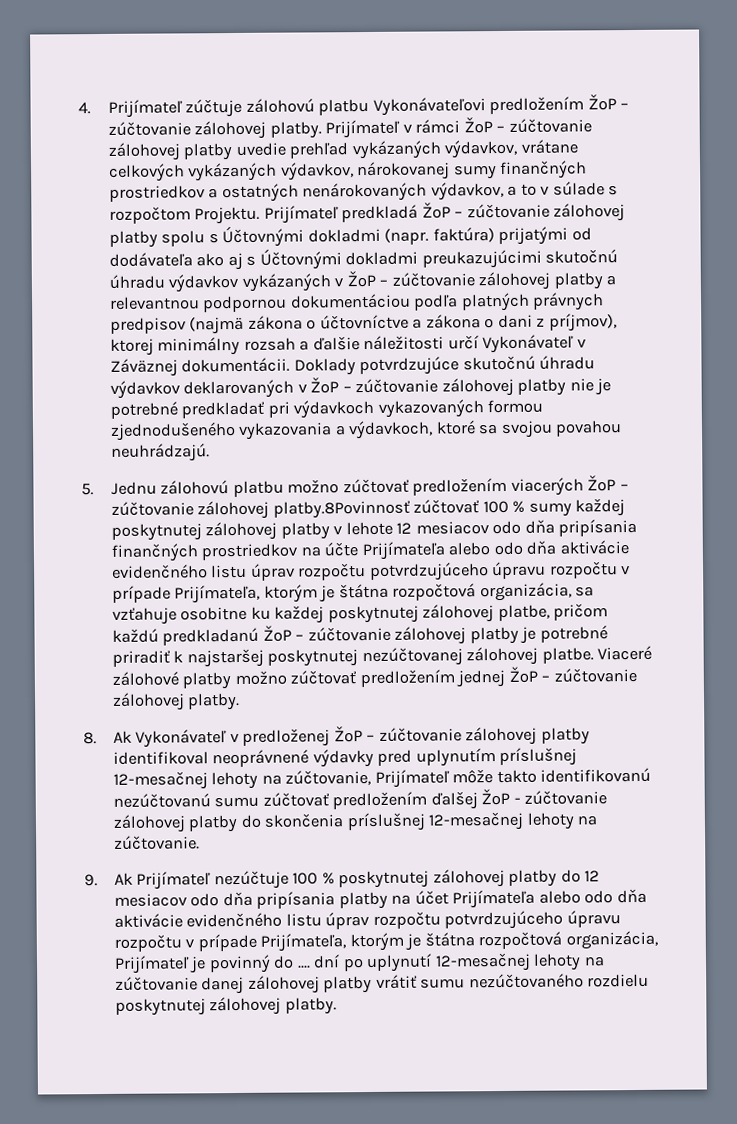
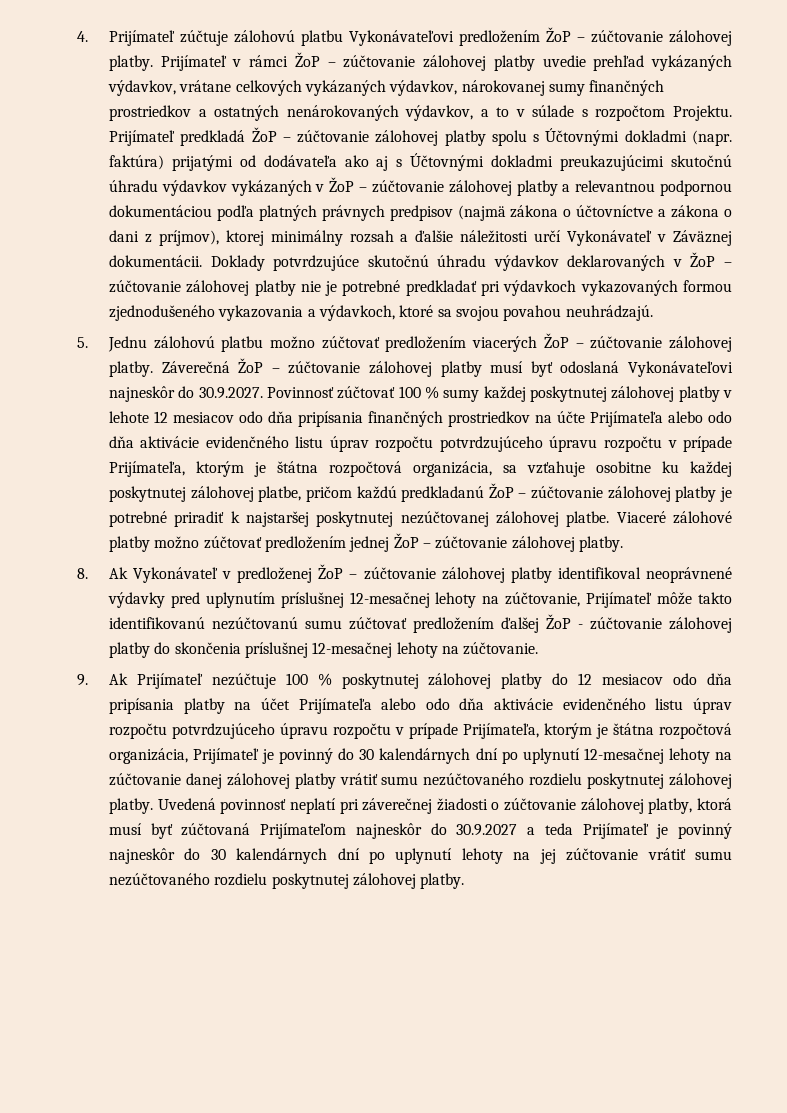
- 5. Jednu zálohovú platbu možno zúčtovať predložením viacerých ŽoP – zúčtovanie zálohovej platby.8Povinnosť zúčtovať 100 % sumy každej poskytnutej zálohovej platby v lehote 12 mesiacov odo dňa pripísania finančných prostriedkov na účte Prijímateľa alebo odo dňa aktivácie evidenčného listu úprav rozpočtu potvrdzujúceho úpravu rozpočtu v prípade Prijímateľa, ktorým je štátna rozpočtová organizácia, sa vzťahuje osobitne ku každej poskytnutej zálohovej platbe, pričom každú predkladanú ŽoP – zúčtovanie zálohovej platby je potrebné priradiť k najstaršej poskytnutej nezúčtovanej zálohovej platbe.
+ 5. Jednu zálohovú platbu možno zúčtovať predložením viacerých ŽoP – zúčtovanie zálohovej platby. Záverečná ŽoP – zúčtovanie zálohovej platby musí byť odoslaná Vykonávateľovi najneskôr do 30.9.2027. Povinnosť zúčtovať 100 % sumy každej poskytnutej zálohovej platby v lehote 12 mesiacov odo dňa pripísania finančných prostriedkov na účte Prijímateľa alebo odo dňa aktivácie evidenčného listu úprav rozpočtu potvrdzujúceho úpravu rozpočtu v prípade Prijímateľa, ktorým je štátna rozpočtová organizácia, sa vzťahuje osobitne ku každej poskytnutej zálohovej platbe, pričom každú predkladanú ŽoP – zúčtovanie zálohovej platby je potrebné priradiť k najstaršej poskytnutej nezúčtovanej zálohovej platbe.
- 9. Ak Prijímateľ nezúčtuje 100 % poskytnutej zálohovej platby do 12 mesiacov odo dňa pripísania platby na účet Prijímateľa alebo odo dňa aktivácie evidenčného listu úprav rozpočtu potvrdzujúceho úpravu rozpočtu v prípade Prijímateľa, ktorým je štátna rozpočtová organizácia, Prijímateľ je povinný do .... dní po uplynutí 12-mesačnej lehoty na zúčtovanie danej zálohovej platby vrátiť sumu nezúčtovaného rozdielu poskytnutej zálohovej platby.
+ 9. Ak Prijímateľ nezúčtuje 100 % poskytnutej zálohovej platby do 12 mesiacov odo dňa pripísania platby na účet Prijímateľa alebo odo dňa aktivácie evidenčného listu úprav rozpočtu potvrdzujúceho úpravu rozpočtu v prípade Prijímateľa, ktorým je štátna rozpočtová organizácia, Prijímateľ je povinný do 30 kalendárnych dní po uplynutí 12-mesačnej lehoty na zúčtovanie danej zálohovej platby vrátiť sumu nezúčtovaného rozdielu poskytnutej zálohovej platby.
+ Uvedená povinnosť neplatí pri záverečnej žiadosti o zúčtovanie zálohovej platby, ktorá musí byť zúčtovaná Prijímateľom najneskôr do 30.9.2027 a teda Prijímateľ je povinný najneskôr do 30 kalendárnych dní po uplynutí lehoty na jej zúčtovanie vrátiť sumu nezúčtovaného rozdielu poskytnutej zálohovej platby.

